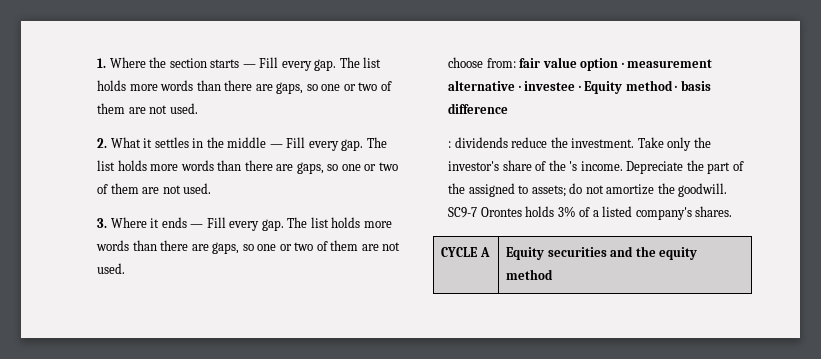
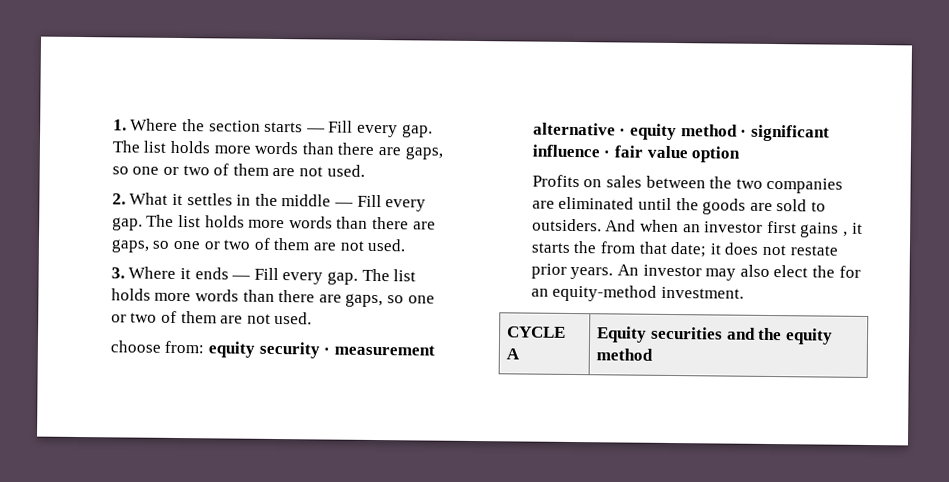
- choose from: fair value option · measurement alternative · investee · Equity method · basis difference
- : dividends reduce the investment. Take only the investor's share of the 's income. Depreciate the part of the assigned to assets; do not amortize the goodwill. SC9-7 Orontes holds 3% of a listed company's shares.
+ choose from: equity security · measurement alternative · equity method · significant influence · fair value option
+ Profits on sales between the two companies are eliminated until the goods are sold to outsiders. And when an investor first gains , it starts the from that date; it does not restate prior years. An investor may also elect the for an equity-method investment.

